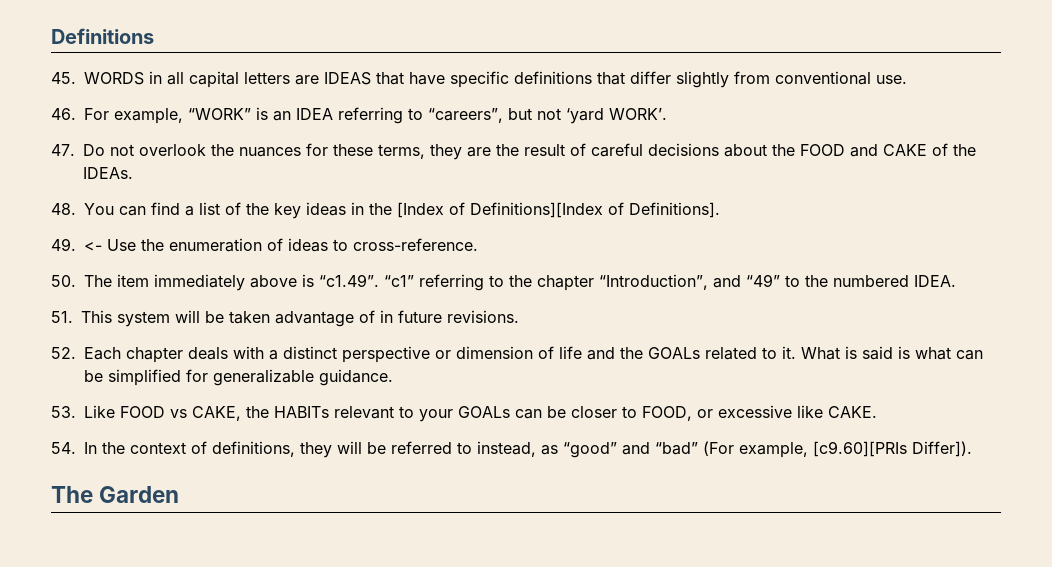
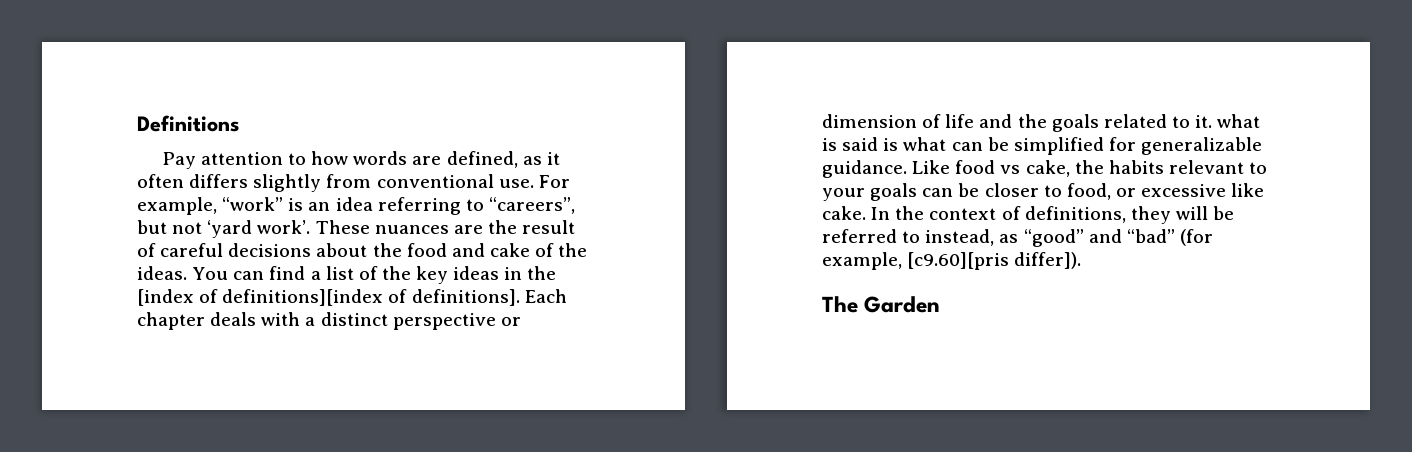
- 45. WORDS in all capital letters are IDEAS that have specific definitions that differ slightly from conventional use.
- 46. For example, “WORK” is an IDEA referring to “careers”, but not ‘yard WORK’.
- 47. Do not overlook the nuances for these terms, they are the result of careful decisions about the FOOD and CAKE of the IDEAs.
- 48. You can find a list of the key ideas in the [Index of Definitions][Index of Definitions].
- 49. <- Use the enumeration of ideas to cross-reference.
- 50. The item immediately above is “c1.49”. “c1” referring to the chapter “Introduction”, and “49” to the numbered IDEA.
- 51. This system will be taken advantage of in future revisions.
- 52. Each chapter deals with a distinct perspective or dimension of life and the GOALs related to it. What is said is what can be simplified for generalizable guidance.
- 53. Like FOOD vs CAKE, the HABITs relevant to your GOALs can be closer to FOOD, or excessive like CAKE.
- 54. In the context of definitions, they will be referred to instead, as “good” and “bad” (For example, [c9.60][PRIs Differ]).
+ Pay attention to how words are defined, as it often differs slightly from conventional use. For example, “work” is an idea referring to “careers”, but not ‘yard work’. These nuances are the result of careful decisions about the food and cake of the ideas. You can find a list of the key ideas in the [index of definitions][index of definitions]. Each chapter deals with a distinct perspective or dimension of life and the goals related to it. what is said is what can be simplified for generalizable guidance. Like food vs cake, the habits relevant to your goals can be closer to food, or excessive like cake. In the context of definitions, they will be referred to instead, as “good” and “bad” (for example, [c9.60][pris differ]).

